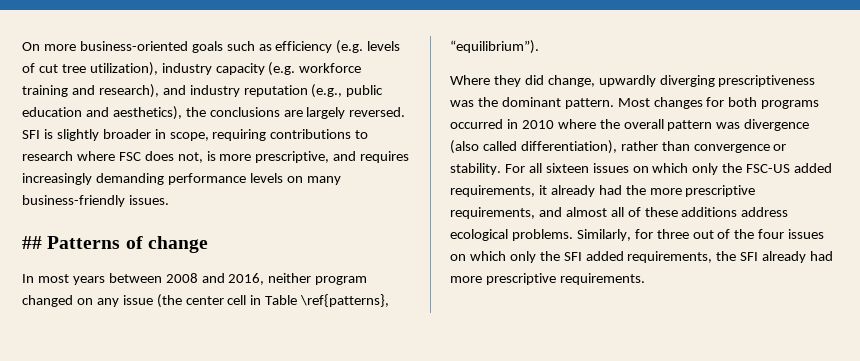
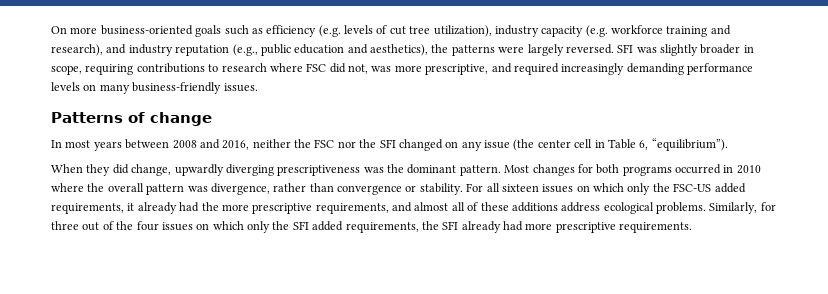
- On more business-oriented goals such as efficiency (e.g. levels of cut tree utilization), industry capacity (e.g. workforce training and research), and industry reputation (e.g., public education and aesthetics), the conclusions are largely reversed.
+ On more business-oriented goals such as efficiency (e.g. levels of cut tree utilization), industry capacity (e.g. workforce training and research), and industry reputation (e.g., public education and aesthetics), the patterns were largely reversed.
- SFI is slightly broader in scope, requiring contributions to research where FSC does not, is more prescriptive, and requires increasingly demanding performance levels on many business-friendly issues.
+ SFI was slightly broader in scope, requiring contributions to research where FSC did not, was more prescriptive, and required increasingly demanding performance levels on many business-friendly issues.
- ## Patterns of change
+ Patterns of change
- In most years between 2008 and 2016, neither program changed on any issue (the center cell in Table \ref{patterns}, “equilibrium”).
+ In most years between 2008 and 2016, neither the FSC nor the SFI changed on any issue (the center cell in Table 6, “equilibrium”).
- Where they did change, upwardly diverging prescriptiveness was the dominant pattern.
+ When they did change, upwardly diverging prescriptiveness was the dominant pattern.
- Most changes for both programs occurred in 2010 where the overall pattern was divergence (also called differentiation), rather than convergence or stability.
+ Most changes for both programs occurred in 2010 where the overall pattern was divergence, rather than convergence or stability.

